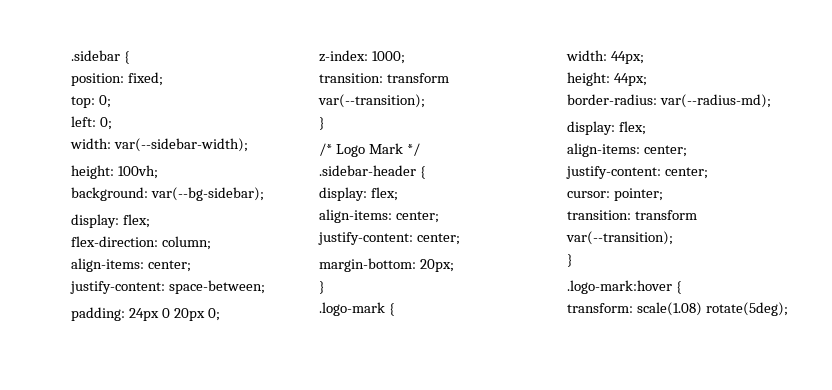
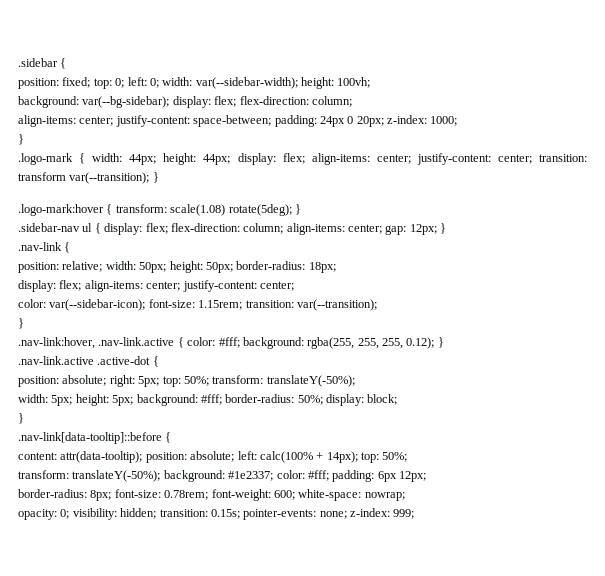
- position: fixed;
- top: 0;
- left: 0;
- width: var(--sidebar-width);
- height: 100vh;
+ position: fixed; top: 0; left: 0; width: var(--sidebar-width); height: 100vh;
- background: var(--bg-sidebar);
- display: flex;
- flex-direction: column;
- align-items: center;
- justify-content: space-between;
- padding: 24px 0 20px 0;
- z-index: 1000;
- transition: transform var(--transition);
- }
- /* Logo Mark */
- .sidebar-header {
- display: flex;
- align-items: center;
- justify-content: center;
- margin-bottom: 20px;
+ background: var(--bg-sidebar); display: flex; flex-direction: column;
+ align-items: center; justify-content: space-between; padding: 24px 0 20px; z-index: 1000;
- .logo-mark {
- width: 44px;
- height: 44px;
- border-radius: var(--radius-md);
- display: flex;
- align-items: center;
- justify-content: center;
- cursor: pointer;
- transition: transform var(--transition);
+ .logo-mark { width: 44px; height: 44px; display: flex; align-items: center; justify-content: center; transition: transform var(--transition); }
+ .logo-mark:hover { transform: scale(1.08) rotate(5deg); }
+ .sidebar-nav ul { display: flex; flex-direction: column; align-items: center; gap: 12px; }
+ .nav-link {
+ position: relative; width: 50px; height: 50px; border-radius: 18px;
+ display: flex; align-items: center; justify-content: center;
+ color: var(--sidebar-icon); font-size: 1.15rem; transition: var(--transition);
  }
- .logo-mark:hover {
- transform: scale(1.08) rotate(5deg);
+ .nav-link:hover, .nav-link.active { color: #fff; background: rgba(255, 255, 255, 0.12); }
+ .nav-link.active .active-dot {
+ position: absolute; right: 5px; top: 50%; transform: translateY(-50%);
+ width: 5px; height: 5px; background: #fff; border-radius: 50%; display: block;
+ }
+ .nav-link[data-tooltip]::before {
+ content: attr(data-tooltip); position: absolute; left: calc(100% + 14px); top: 50%;
+ transform: translateY(-50%); background: #1e2337; color: #fff; padding: 6px 12px;
+ border-radius: 8px; font-size: 0.78rem; font-weight: 600; white-space: nowrap;
+ opacity: 0; visibility: hidden; transition: 0.15s; pointer-events: none; z-index: 999;

